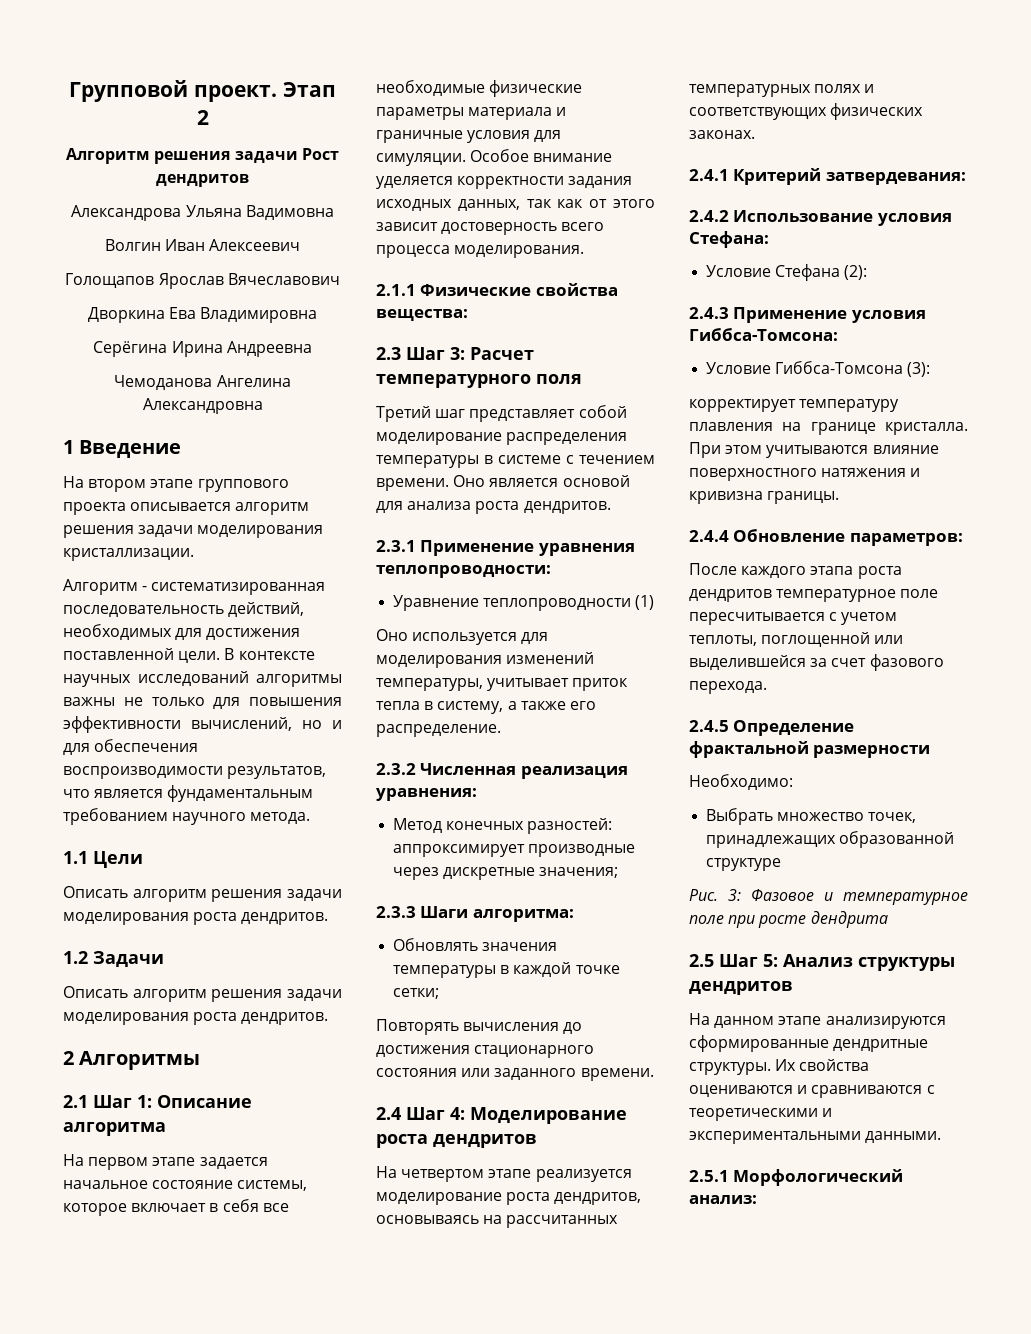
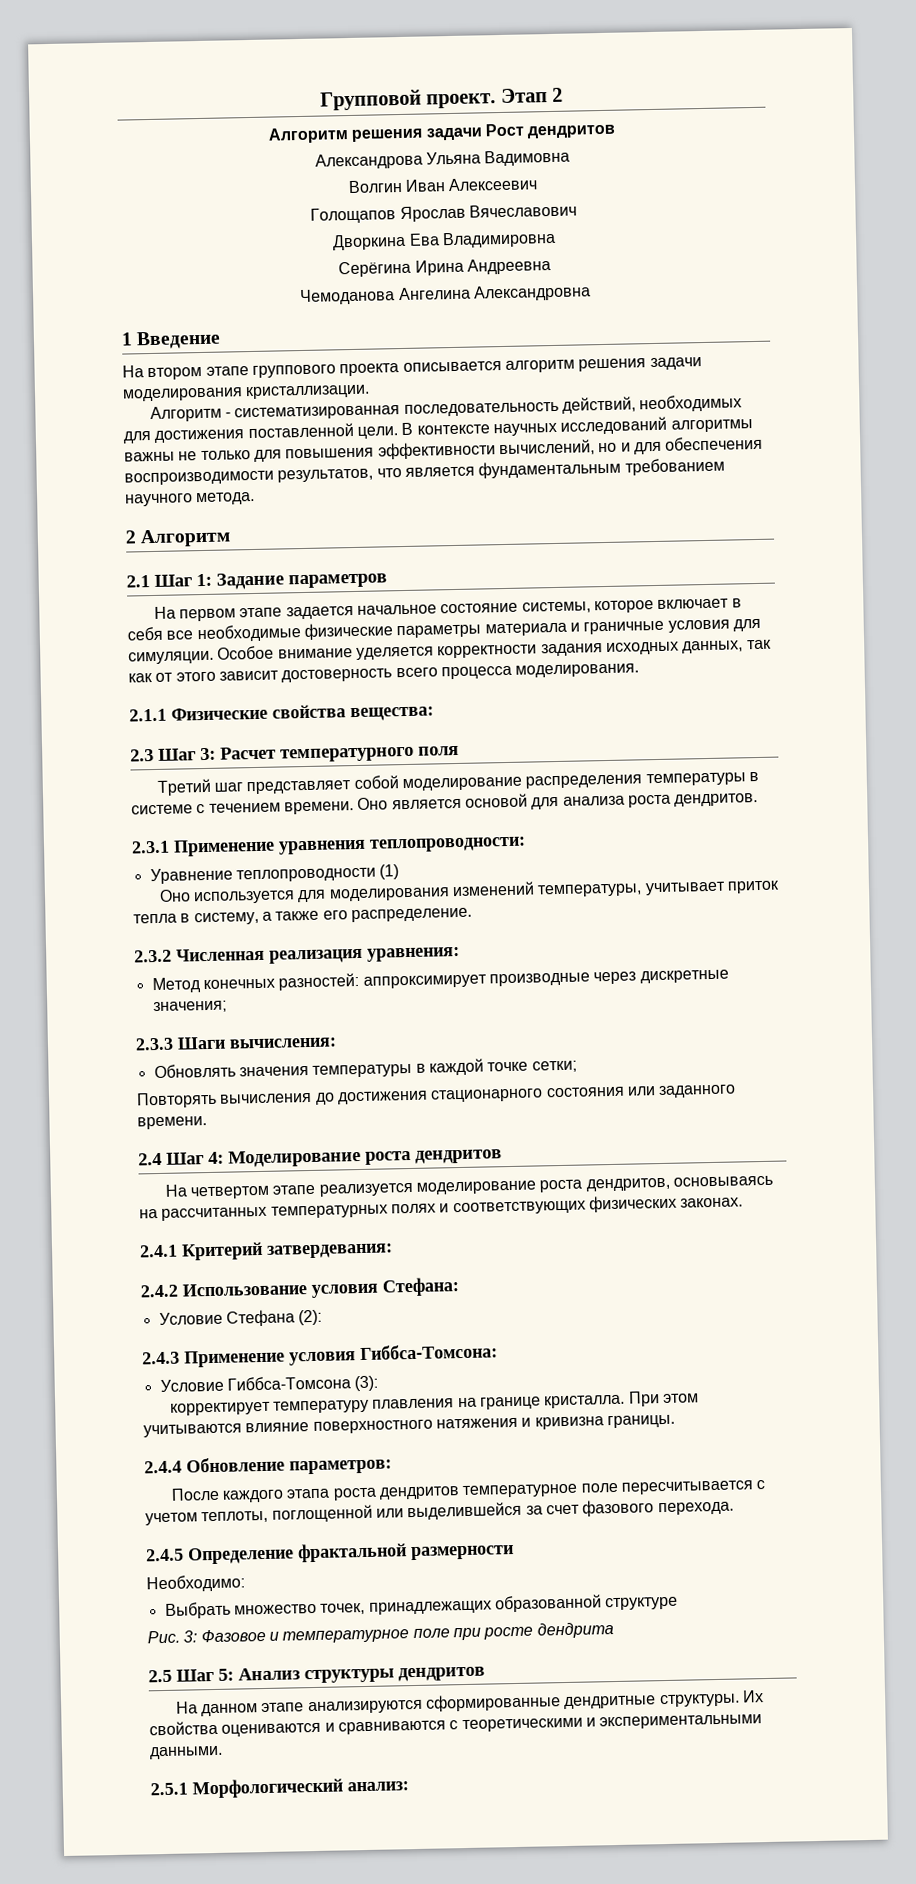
- 1.1 Цели
- Описать алгоритм решения задачи моделирования роста дендритов.
- 1.2 Задачи
- Описать алгоритм решения задачи моделирования роста дендритов.
- 2 Алгоритмы
+ 2 Алгоритм
- 2.1 Шаг 1: Описание алгоритма
+ 2.1 Шаг 1: Задание параметров
- 2.3.3 Шаги алгоритма:
+ 2.3.3 Шаги вычисления:

